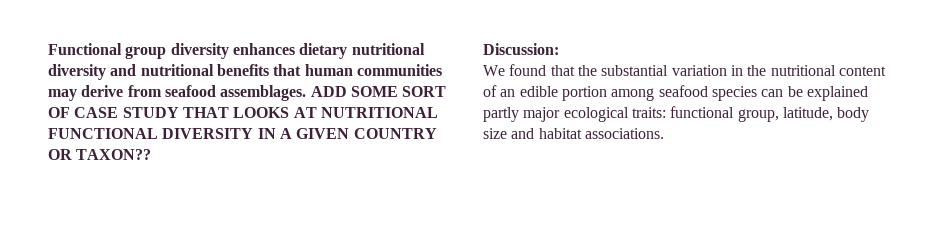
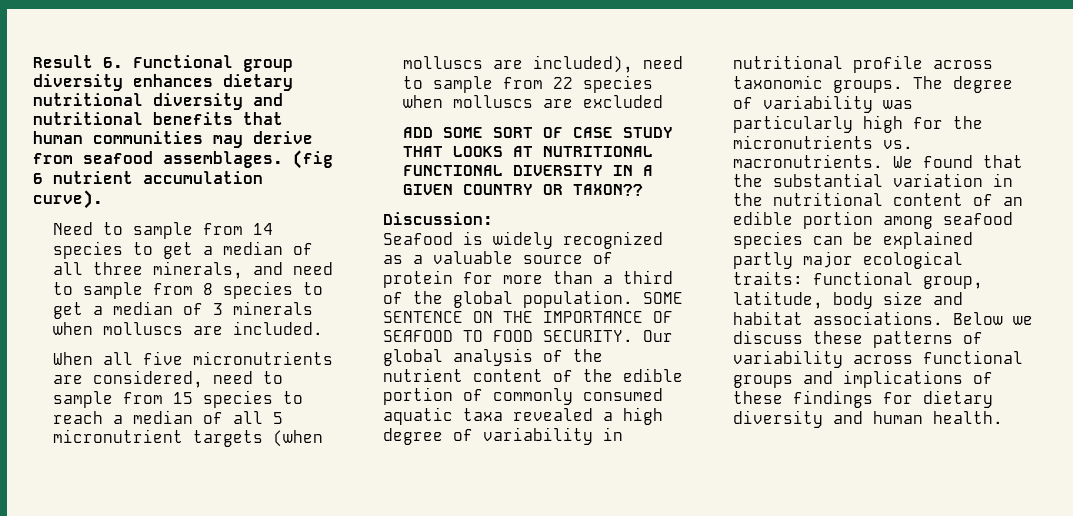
- Functional group diversity enhances dietary nutritional diversity and nutritional benefits that human communities may derive from seafood assemblages. ADD SOME SORT OF CASE STUDY THAT LOOKS AT NUTRITIONAL FUNCTIONAL DIVERSITY IN A GIVEN COUNTRY OR TAXON??
+ Result 6. Functional group diversity enhances dietary nutritional diversity and nutritional benefits that human communities may derive from seafood assemblages. (fig 6 nutrient accumulation curve).
+ Need to sample from 14 species to get a median of all three minerals, and need to sample from 8 species to get a median of 3 minerals when molluscs are included.
+ When all five micronutrients are considered, need to sample from 15 species to reach a median of all 5 micronutrient targets (when molluscs are included), need to sample from 22 species when molluscs are excluded
+ ADD SOME SORT OF CASE STUDY THAT LOOKS AT NUTRITIONAL FUNCTIONAL DIVERSITY IN A GIVEN COUNTRY OR TAXON??
+ Seafood is widely recognized as a valuable source of protein for more than a third of the global population. SOME SENTENCE ON THE IMPORTANCE OF SEAFOOD TO FOOD SECURITY. Our global analysis of the nutrient content of the edible portion of commonly consumed aquatic taxa revealed a high degree of variability in nutritional profile across taxonomic groups. The degree of variability was particularly high for the micronutrients vs. macronutrients.
+ Below we discuss these patterns of variability across functional groups and implications of these findings for dietary diversity and human health.

